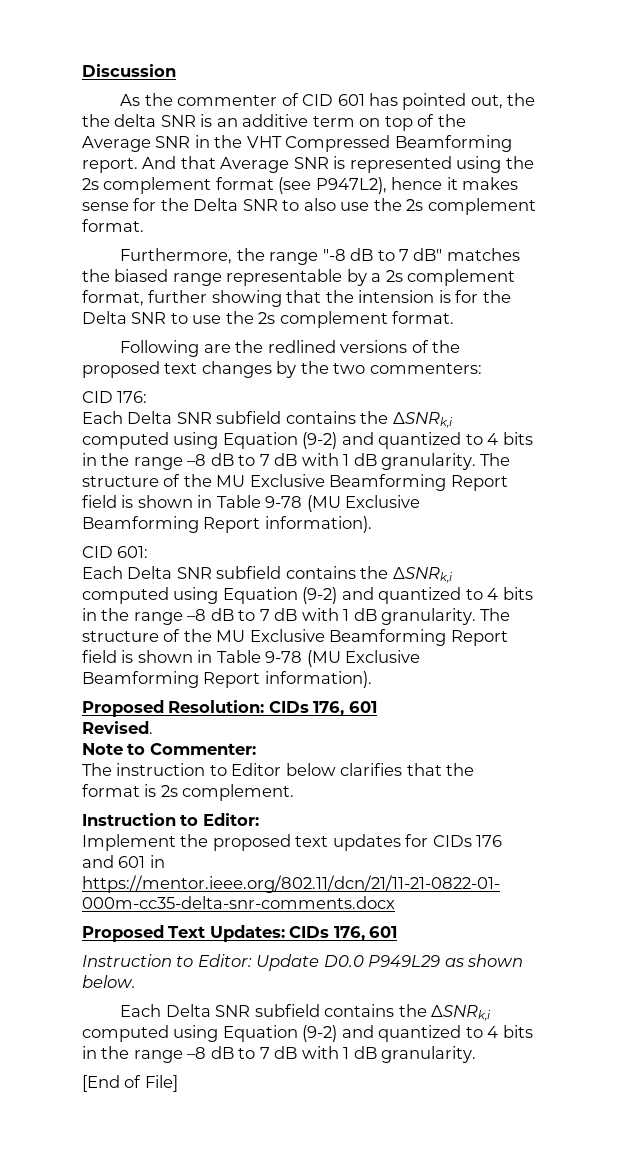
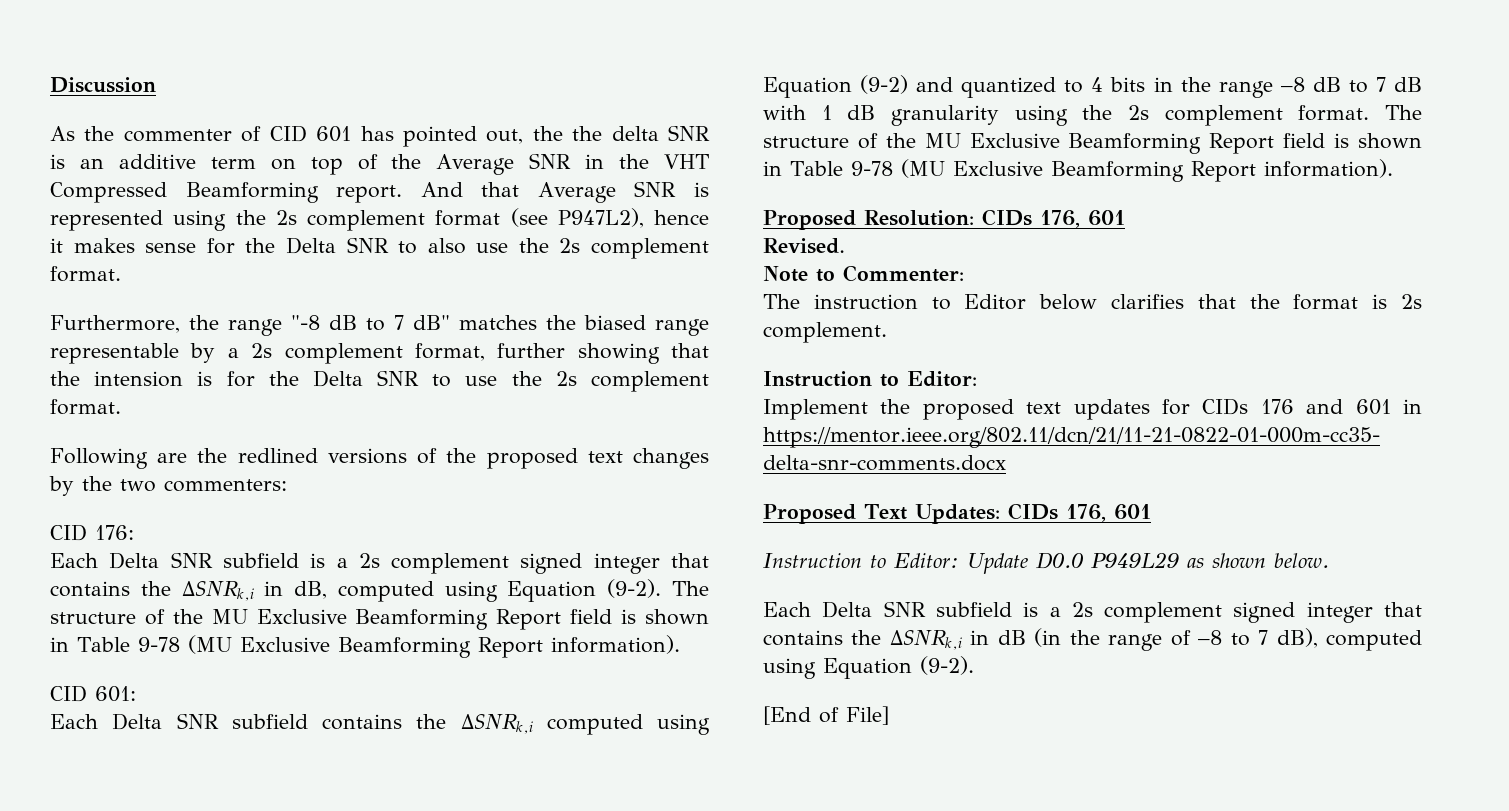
  CID 176:
- Each Delta SNR subfield contains the ΔSNRk,i computed using Equation (9-2) and quantized to 4 bits in the range –8 dB to 7 dB with 1 dB granularity.
+ Each Delta SNR subfield is a 2s complement signed integer that contains the ΔSNRk,i in dB, computed using Equation (9-2).
  CID 601:
- Each Delta SNR subfield contains the ΔSNRk,i computed using Equation (9-2) and quantized to 4 bits in the range –8 dB to 7 dB with 1 dB granularity.
+ Each Delta SNR subfield contains the ΔSNRk,i computed using Equation (9-2) and quantized to 4 bits in the range –8 dB to 7 dB with 1 dB granularity using the 2s complement format.
  Instruction to Editor: Update D0.0 P949L29 as shown below.
- Each Delta SNR subfield contains the ΔSNRk,i computed using Equation (9-2) and quantized to 4 bits in the range –8 dB to 7 dB with 1 dB granularity.
+ Each Delta SNR subfield is a 2s complement signed integer that contains the ΔSNRk,i in dB (in the range of –8 to 7 dB), computed using Equation (9-2).

